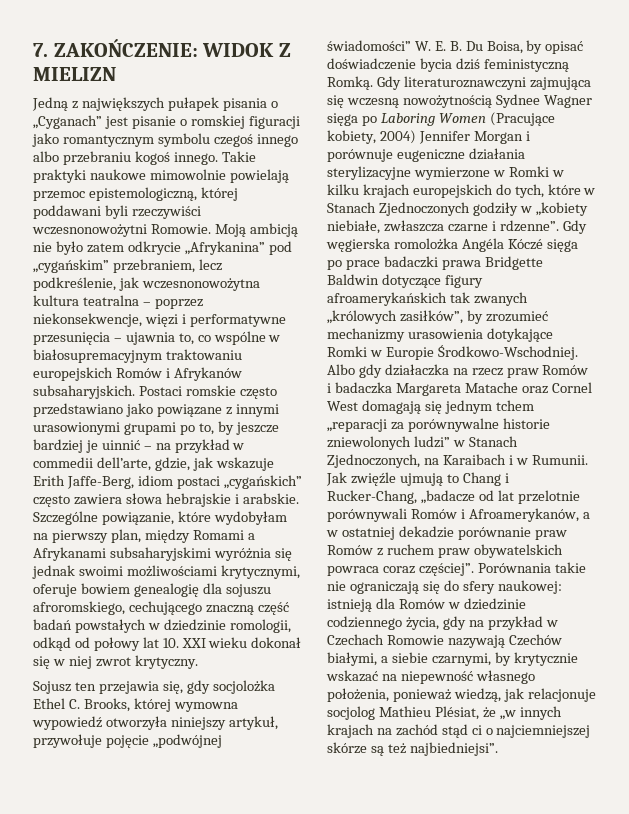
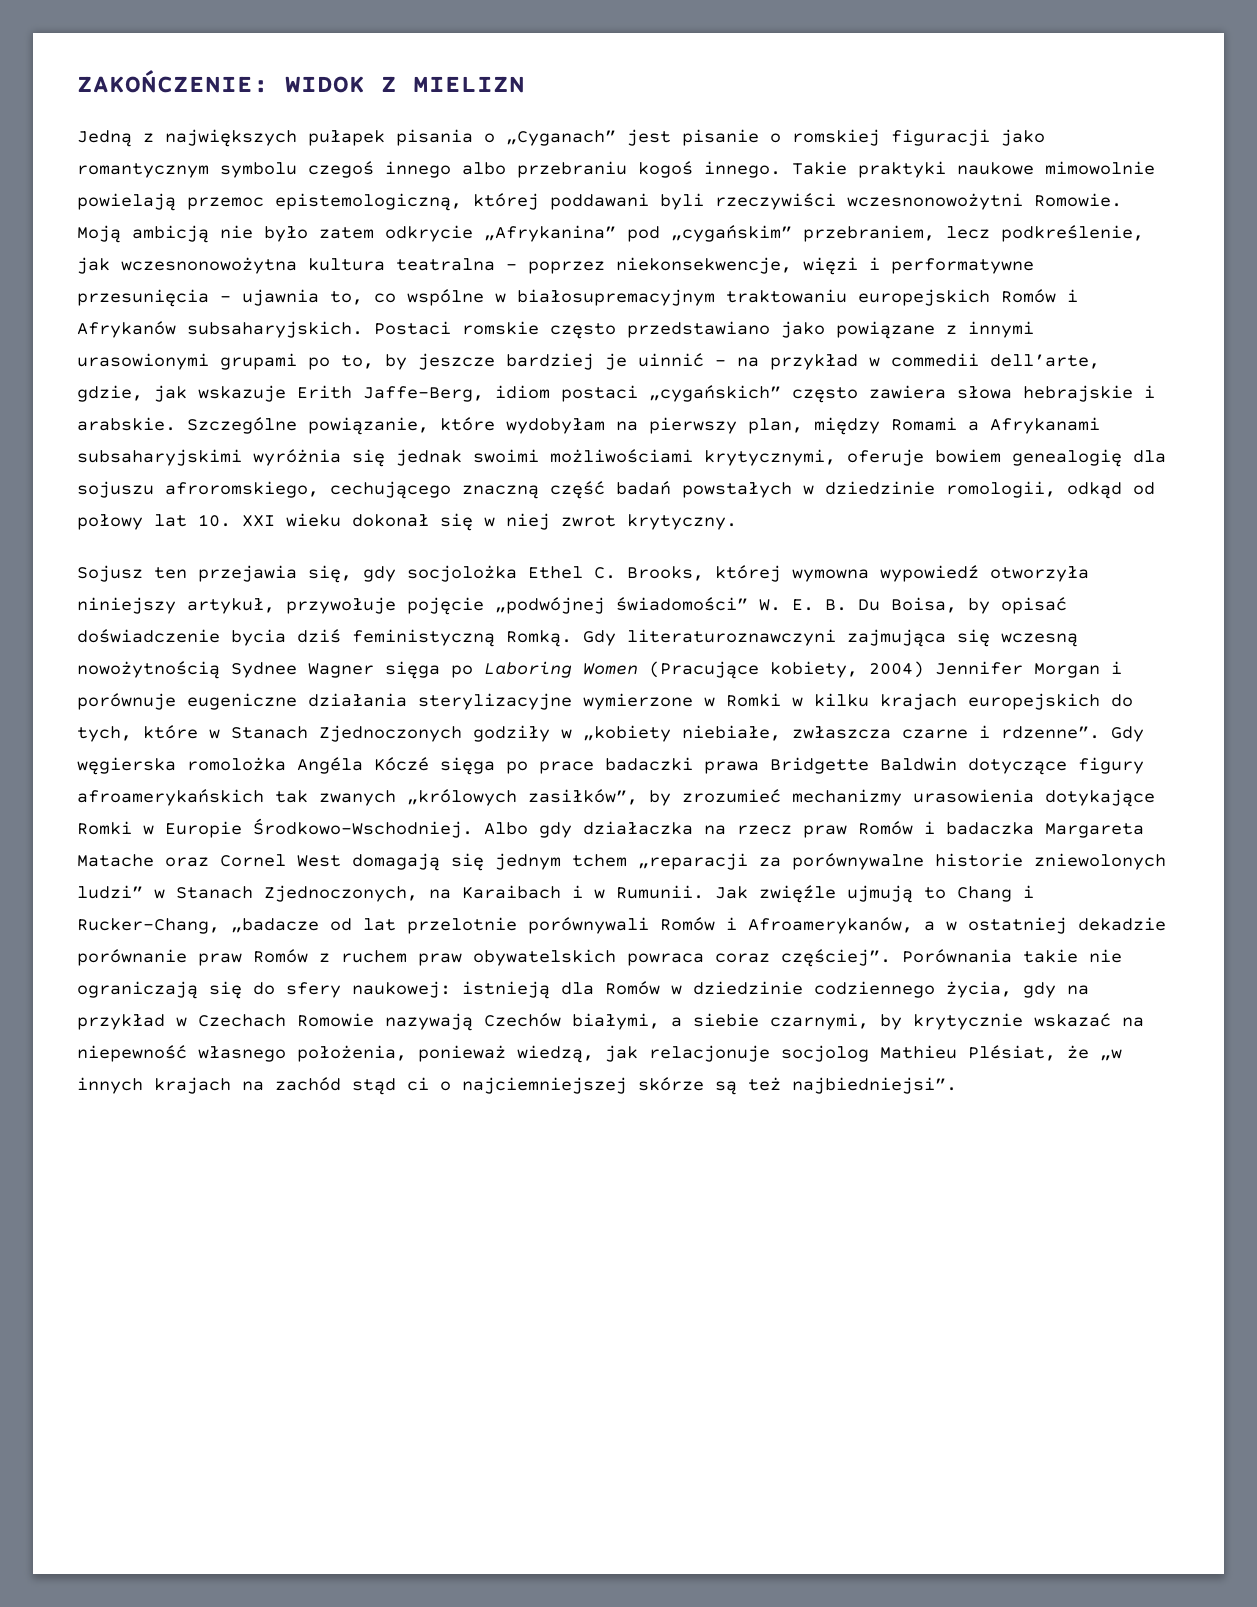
- 7. ZAKOŃCZENIE: WIDOK Z MIELIZN
+ ZAKOŃCZENIE: WIDOK Z MIELIZN

